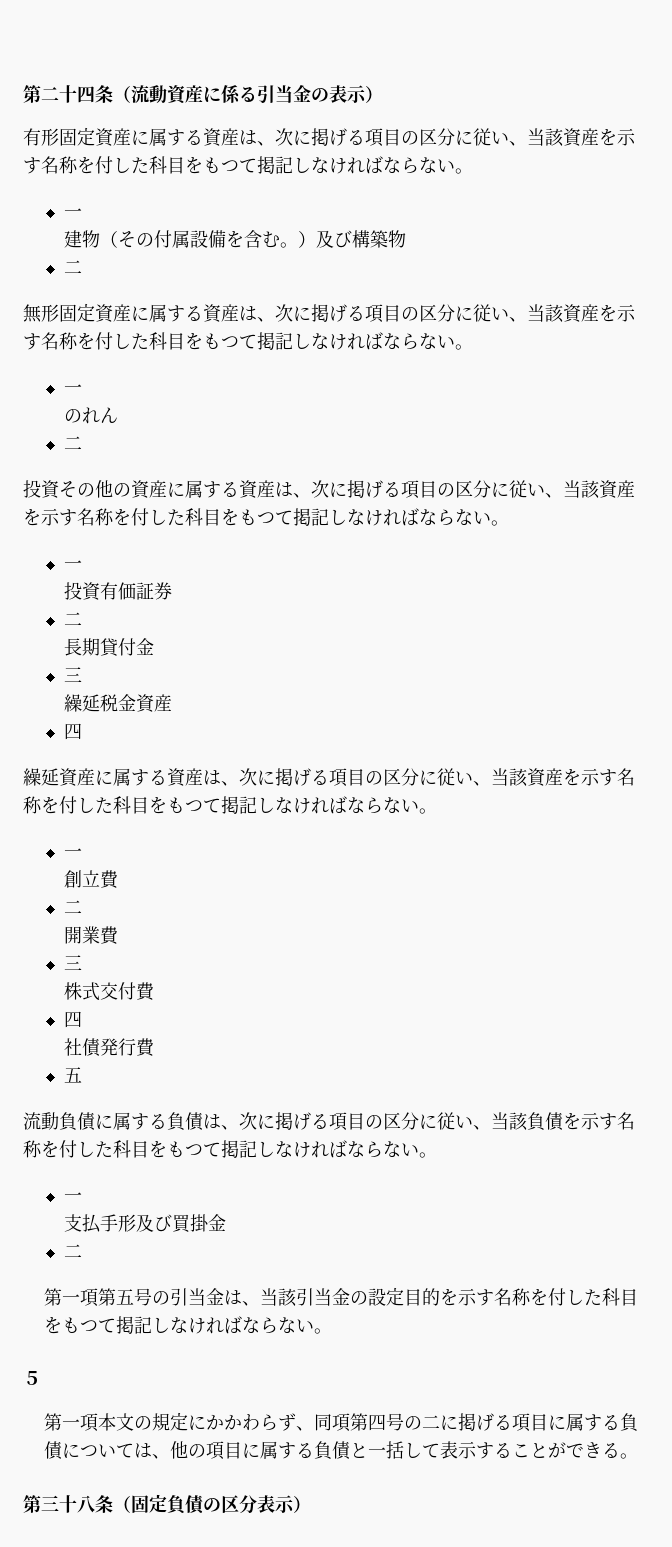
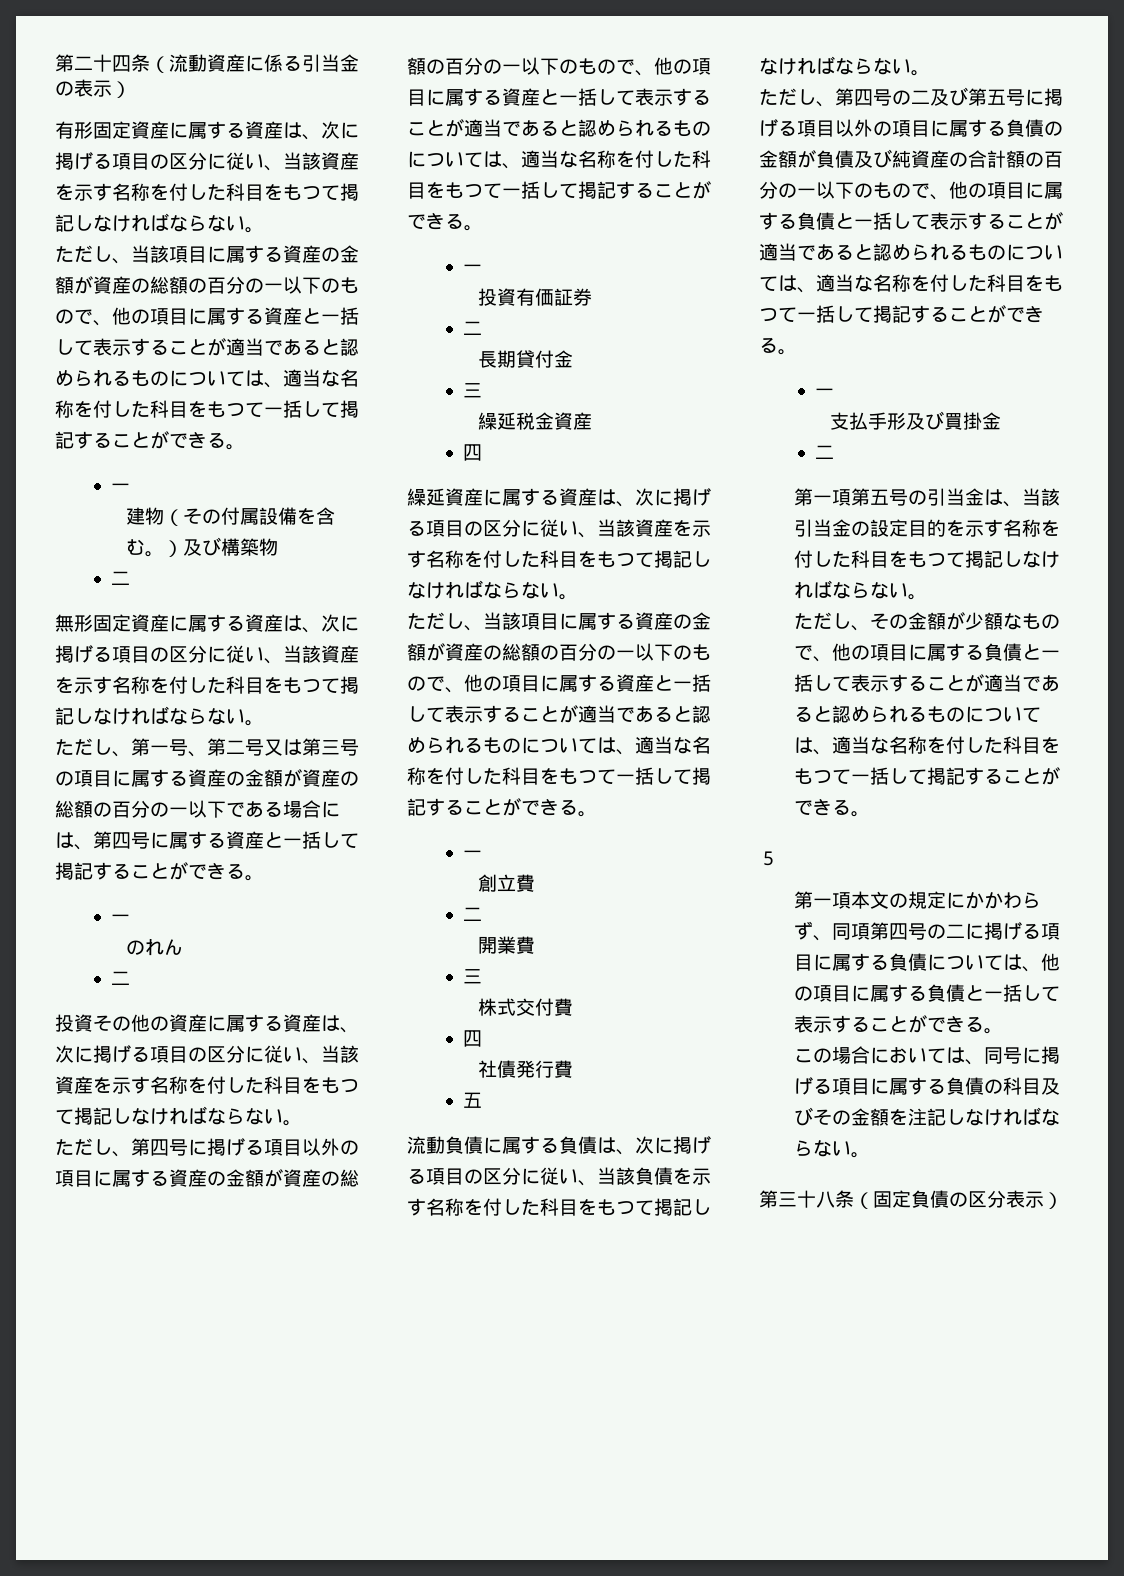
  有形固定資産に属する資産は、次に掲げる項目の区分に従い、当該資産を示す名称を付した科目をもつて掲記しなければならない。
+ ただし、当該項目に属する資産の金額が資産の総額の百分の一以下のもので、他の項目に属する資産と一括して表示することが適当であると認められるものについては、適当な名称を付した科目をもつて一括して掲記することができる。
+ ただし、第一号、第二号又は第三号の項目に属する資産の金額が資産の総額の百分の一以下である場合には、第四号に属する資産と一括して掲記することができる。
+ ただし、第四号に掲げる項目以外の項目に属する資産の金額が資産の総額の百分の一以下のもので、他の項目に属する資産と一括して表示することが適当であると認められるものについては、適当な名称を付した科目をもつて一括して掲記することができる。
  繰延資産に属する資産は、次に掲げる項目の区分に従い、当該資産を示す名称を付した科目をもつて掲記しなければならない。
+ ただし、当該項目に属する資産の金額が資産の総額の百分の一以下のもので、他の項目に属する資産と一括して表示することが適当であると認められるものについては、適当な名称を付した科目をもつて一括して掲記することができる。
+ ただし、第四号の二及び第五号に掲げる項目以外の項目に属する負債の金額が負債及び純資産の合計額の百分の一以下のもので、他の項目に属する負債と一括して表示することが適当であると認められるものについては、適当な名称を付した科目をもつて一括して掲記することができる。
+ ただし、その金額が少額なもので、他の項目に属する負債と一括して表示することが適当であると認められるものについては、適当な名称を付した科目をもつて一括して掲記することができる。
+ この場合においては、同号に掲げる項目に属する負債の科目及びその金額を注記しなければならない。

